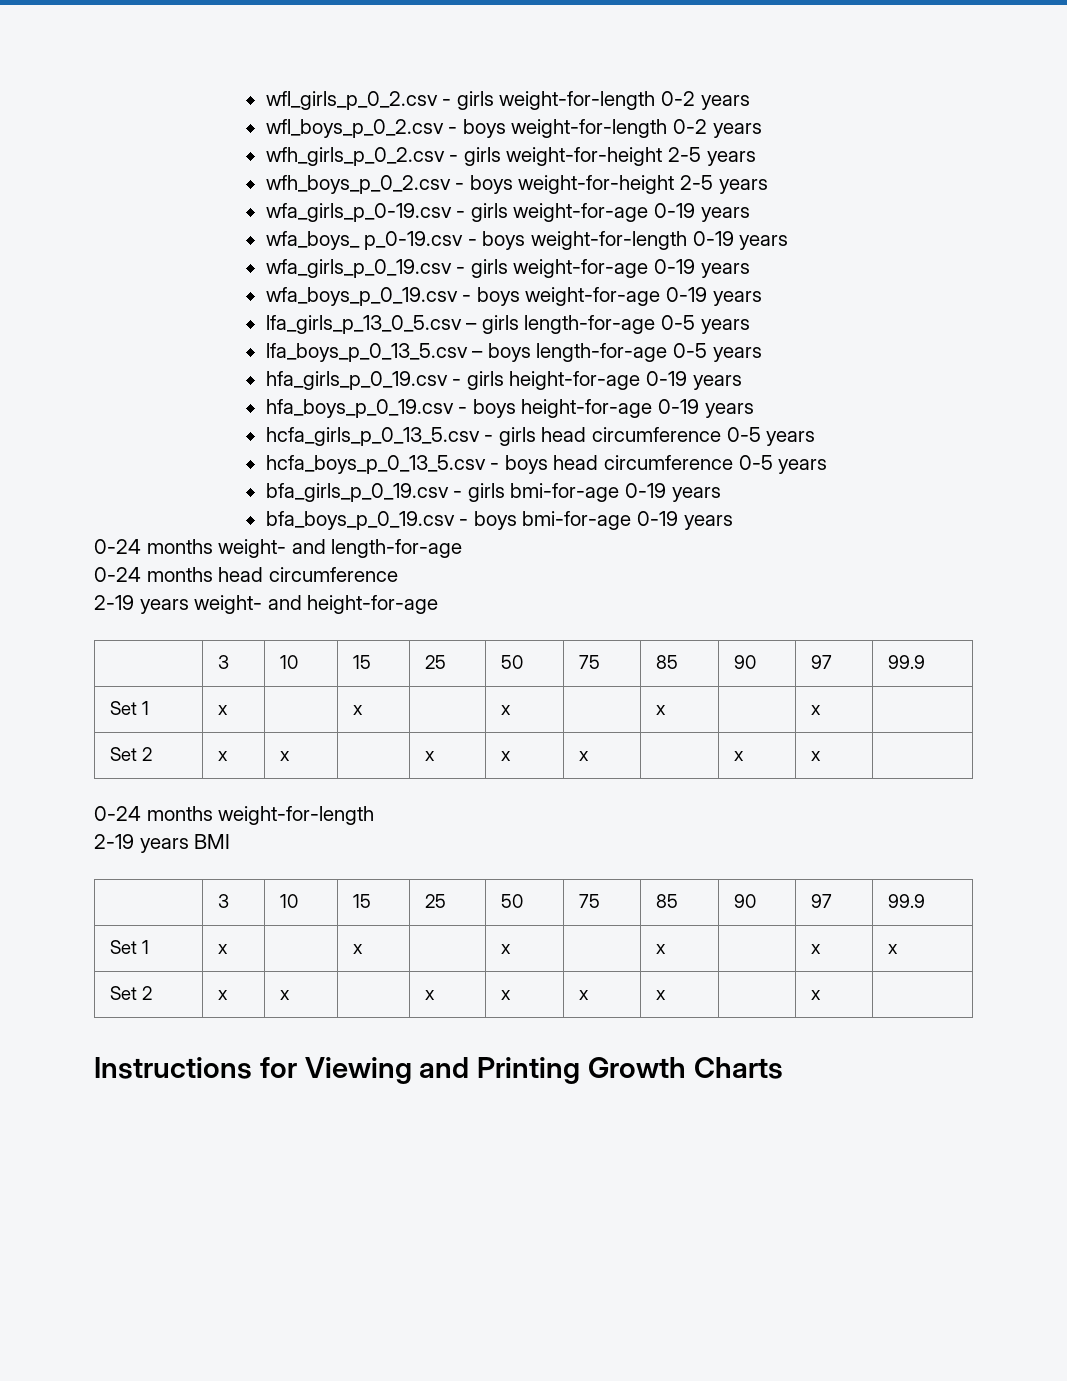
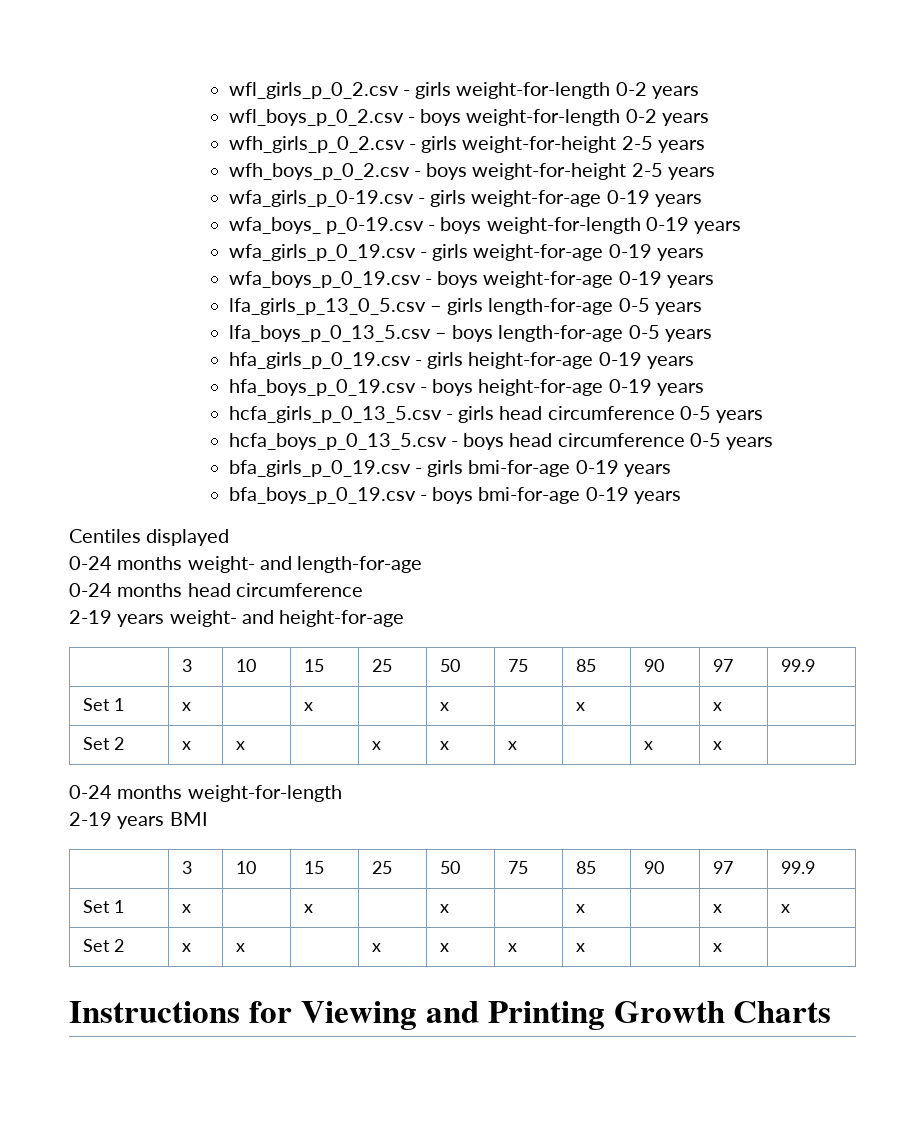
+ Centiles displayed

